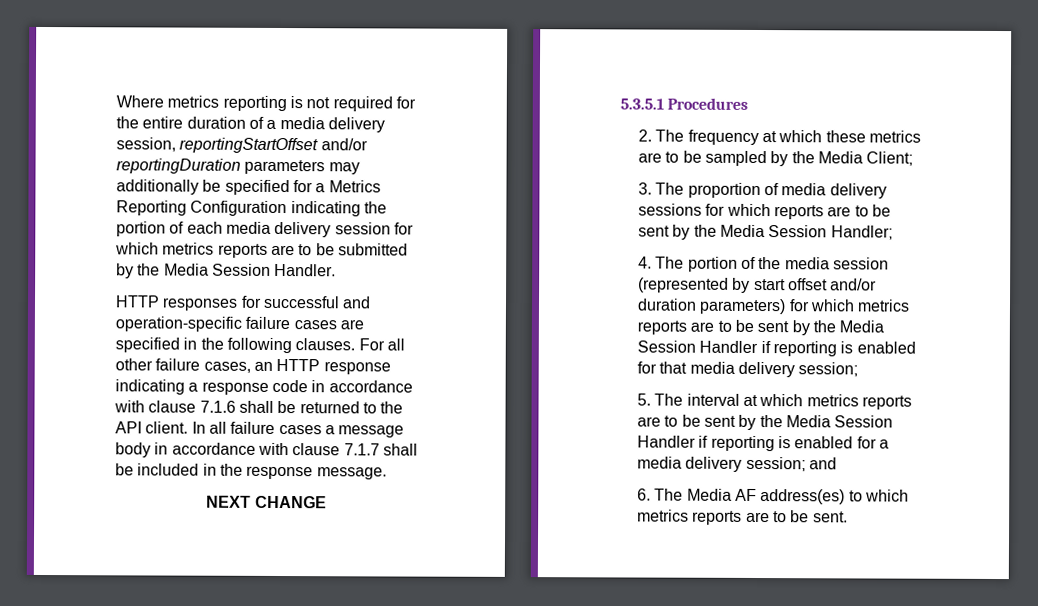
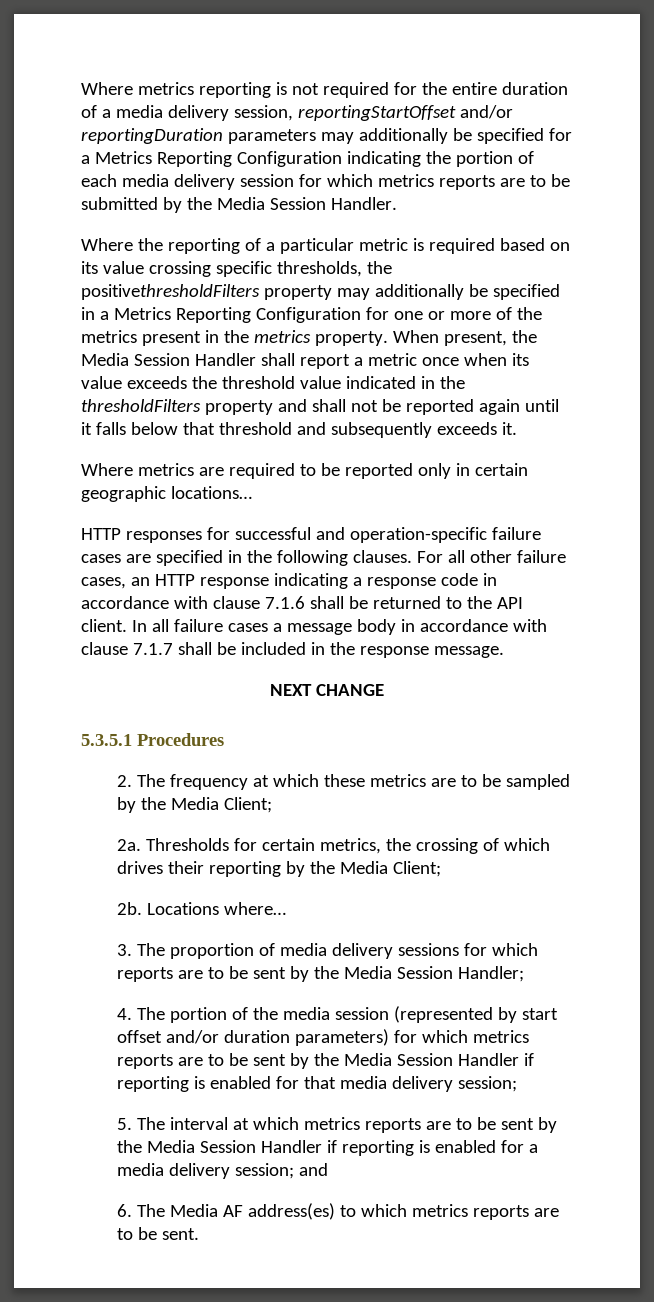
+ Where the reporting of a particular metric is required based on its value crossing specific thresholds, the positivethresholdFilters property may additionally be specified in a Metrics Reporting Configuration for one or more of the metrics present in the metrics property. When present, the Media Session Handler shall report a metric once when its value exceeds the threshold value indicated in the thresholdFilters property and shall not be reported again until it falls below that threshold and subsequently exceeds it.
+ Where metrics are required to be reported only in certain geographic locations…
+ 2a. Thresholds for certain metrics, the crossing of which drives their reporting by the Media Client;
+ 2b. Locations where…

